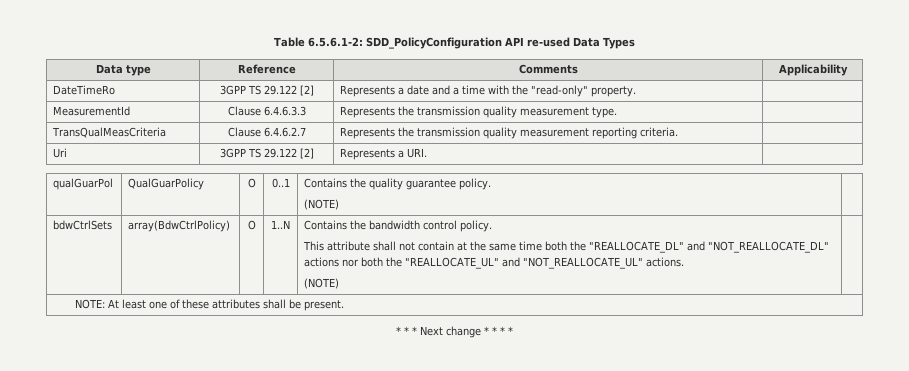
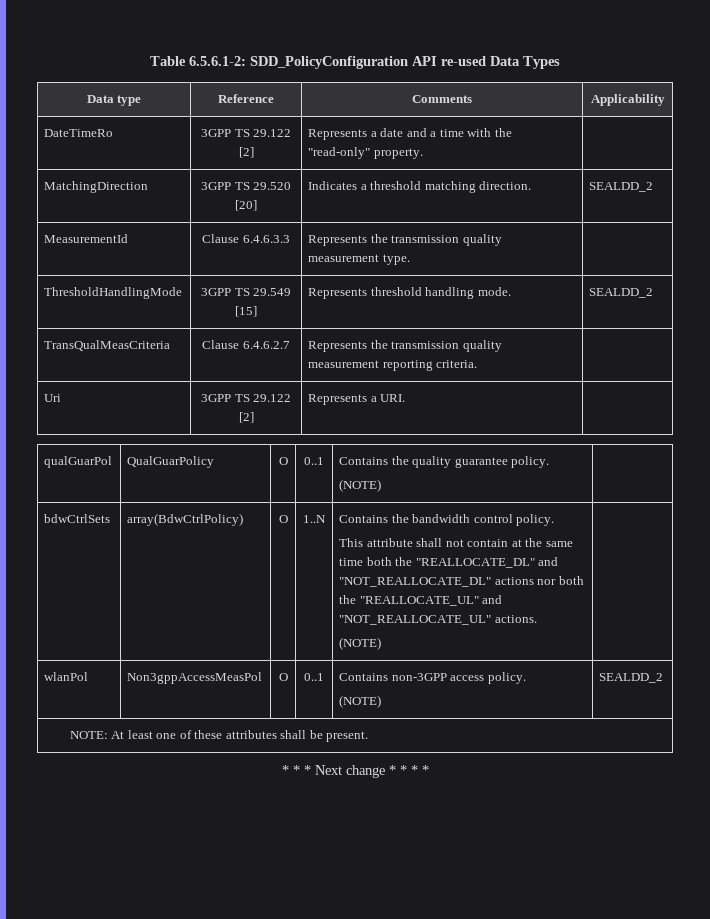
+ MatchingDirection | 3GPP TS 29.520 [20] | Indicates a threshold matching direction. | SEALDD_2
+ ThresholdHandlingMode | 3GPP TS 29.549 [15] | Represents threshold handling mode. | SEALDD_2
+ wlanPol | Non3gppAccessMeasPol | O | 0..1 | Contains non-3GPP access policy.
+ (NOTE) | SEALDD_2

